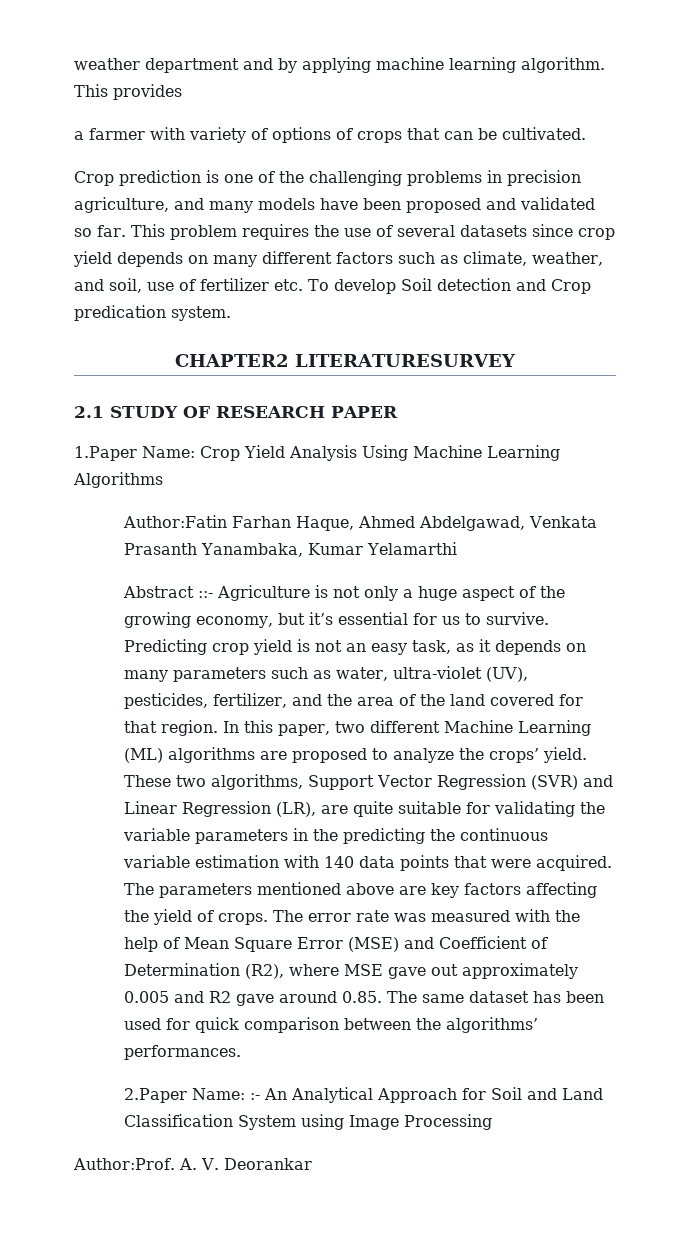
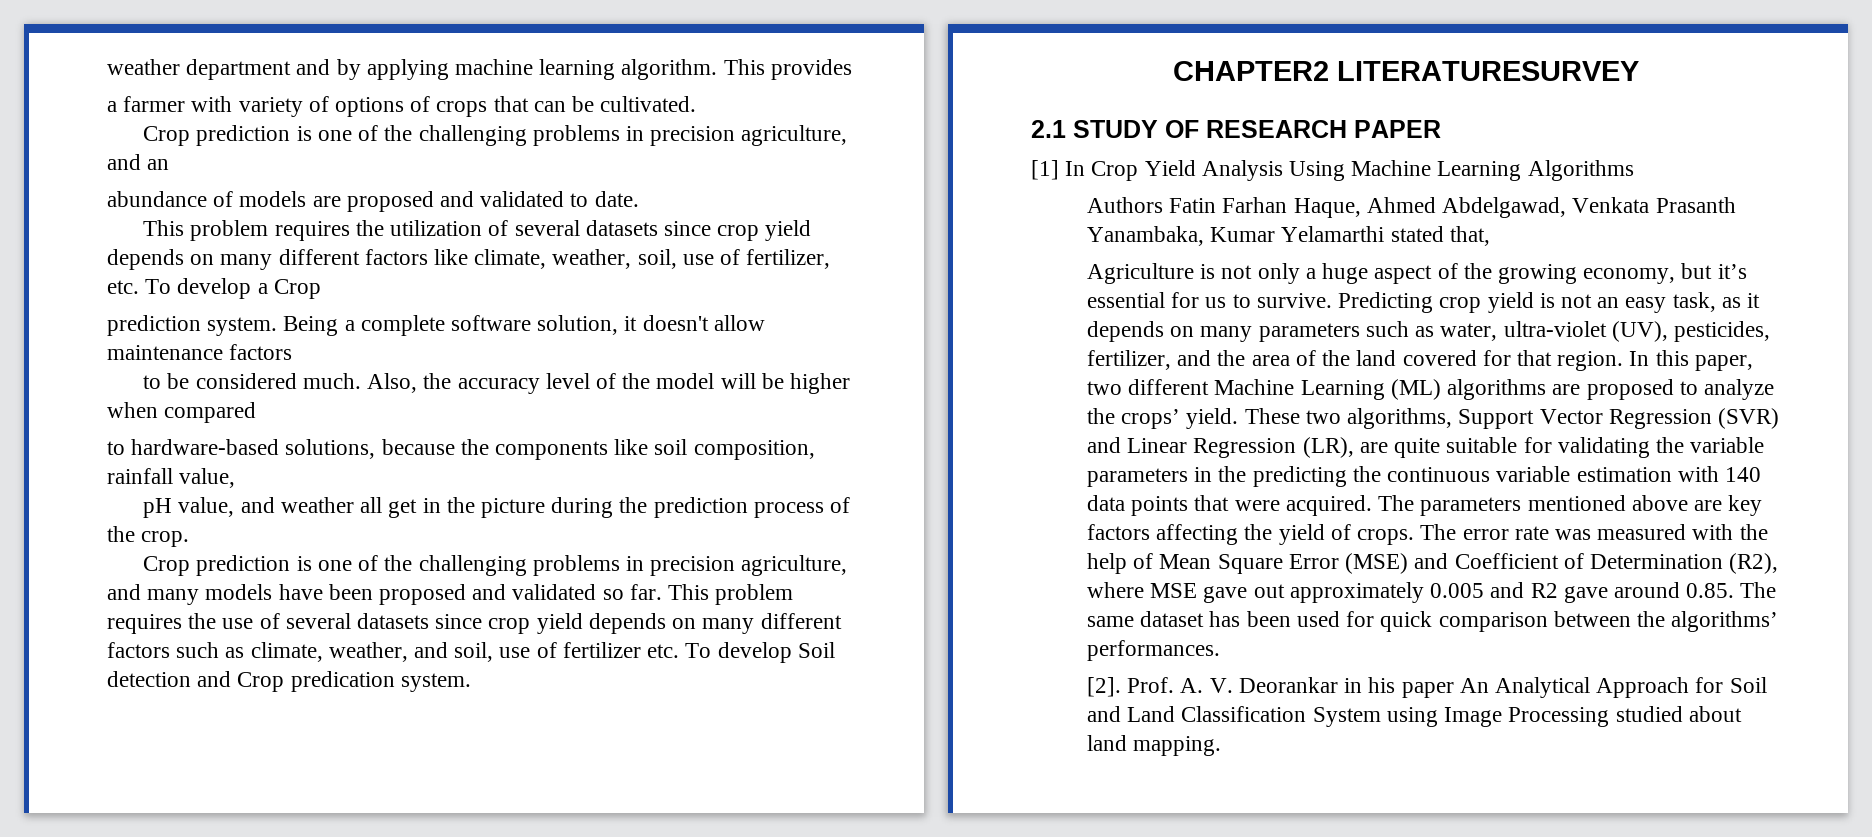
+ Crop prediction is one of the challenging problems in precision agriculture, and an
+ abundance of models are proposed and validated to date.
+ This problem requires the utilization of several datasets since crop yield depends on many different factors like climate, weather, soil, use of fertilizer, etc. To develop a Crop
+ prediction system. Being a complete software solution, it doesn't allow maintenance factors
+ to be considered much. Also, the accuracy level of the model will be higher when compared
+ to hardware-based solutions, because the components like soil composition, rainfall value,
+ pH value, and weather all get in the picture during the prediction process of the crop.
- 1.Paper Name: Crop Yield Analysis Using Machine Learning Algorithms
+ [1] In Crop Yield Analysis Using Machine Learning Algorithms
- Author:Fatin Farhan Haque, Ahmed Abdelgawad, Venkata Prasanth Yanambaka, Kumar Yelamarthi
- Abstract ::- Agriculture is not only a huge aspect of the growing economy, but it’s essential for us to survive.
+ Authors Fatin Farhan Haque, Ahmed Abdelgawad, Venkata Prasanth Yanambaka, Kumar Yelamarthi stated that,
+ Agriculture is not only a huge aspect of the growing economy, but it’s essential for us to survive.
- 2.Paper Name: :- An Analytical Approach for Soil and Land Classification System using Image Processing
- Author:Prof. A. V. Deorankar
+ [2]. Prof. A. V. Deorankar in his paper An Analytical Approach for Soil and Land Classification System using Image Processing studied about land mapping.

